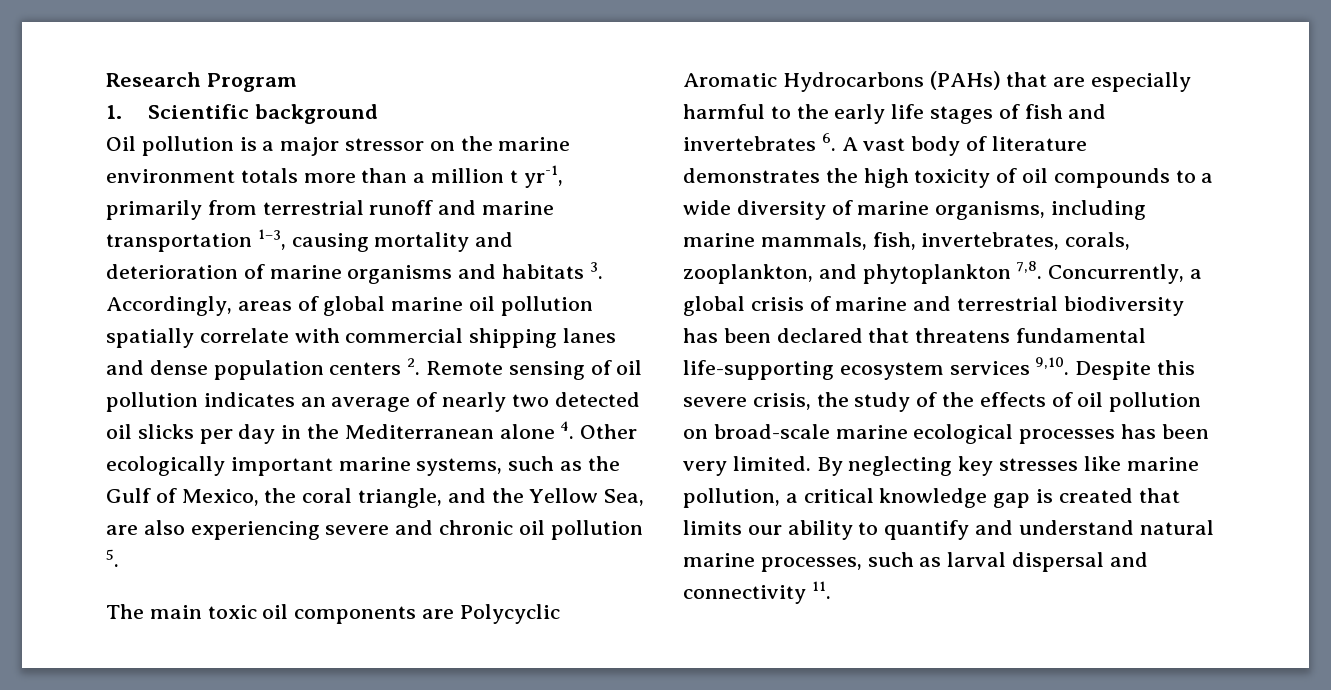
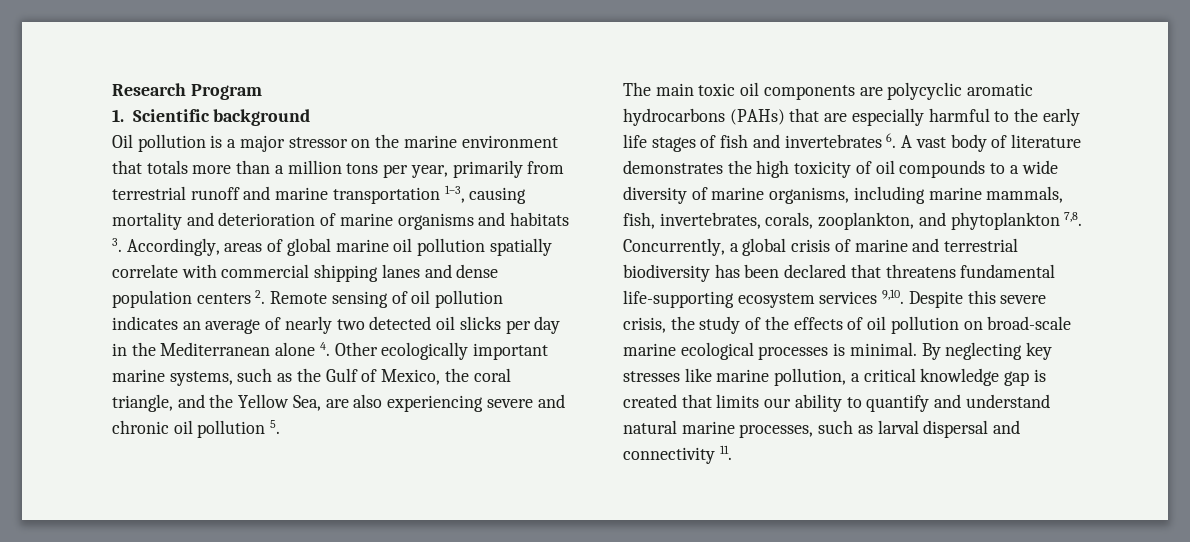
- Oil pollution is a major stressor on the marine environment totals more than a million t yr-1, primarily from terrestrial runoff and marine transportation 1–3, causing mortality and deterioration of marine organisms and habitats 3. Accordingly, areas of global marine oil pollution spatially correlate with commercial shipping lanes and dense population centers 2. Remote sensing of oil pollution indicates an average of nearly two detected oil slicks per day in the Mediterranean alone 4. Other ecologically important marine systems, such as the Gulf of Mexico, the coral triangle, and the Yellow Sea, are also experiencing severe and chronic oil pollution 5.
+ Oil pollution is a major stressor on the marine environment that totals more than a million tons per year, primarily from terrestrial runoff and marine transportation 1–3, causing mortality and deterioration of marine organisms and habitats 3. Accordingly, areas of global marine oil pollution spatially correlate with commercial shipping lanes and dense population centers 2. Remote sensing of oil pollution indicates an average of nearly two detected oil slicks per day in the Mediterranean alone 4. Other ecologically important marine systems, such as the Gulf of Mexico, the coral triangle, and the Yellow Sea, are also experiencing severe and chronic oil pollution 5.
- The main toxic oil components are Polycyclic Aromatic Hydrocarbons (PAHs) that are especially harmful to the early life stages of fish and invertebrates 6. A vast body of literature demonstrates the high toxicity of oil compounds to a wide diversity of marine organisms, including marine mammals, fish, invertebrates, corals, zooplankton, and phytoplankton 7,8.
+ The main toxic oil components are polycyclic aromatic hydrocarbons (PAHs) that are especially harmful to the early life stages of fish and invertebrates 6. A vast body of literature demonstrates the high toxicity of oil compounds to a wide diversity of marine organisms, including marine mammals, fish, invertebrates, corals, zooplankton, and phytoplankton 7,8.
- Despite this severe crisis, the study of the effects of oil pollution on broad-scale marine ecological processes has been very limited.
+ Despite this severe crisis, the study of the effects of oil pollution on broad-scale marine ecological processes is minimal.

